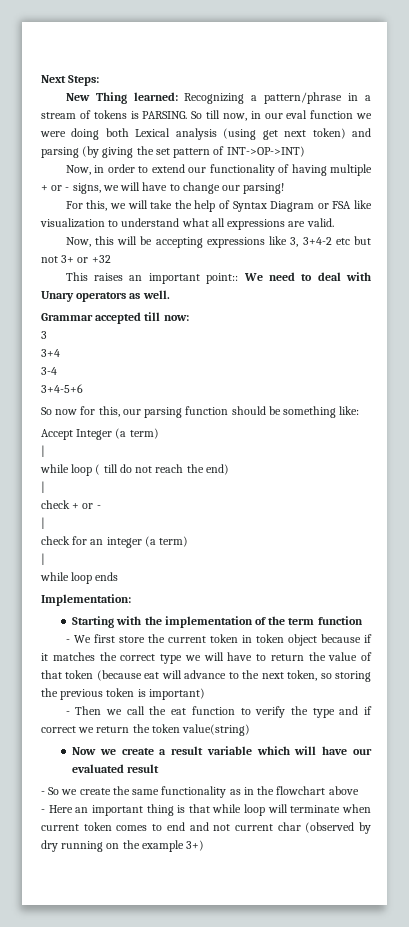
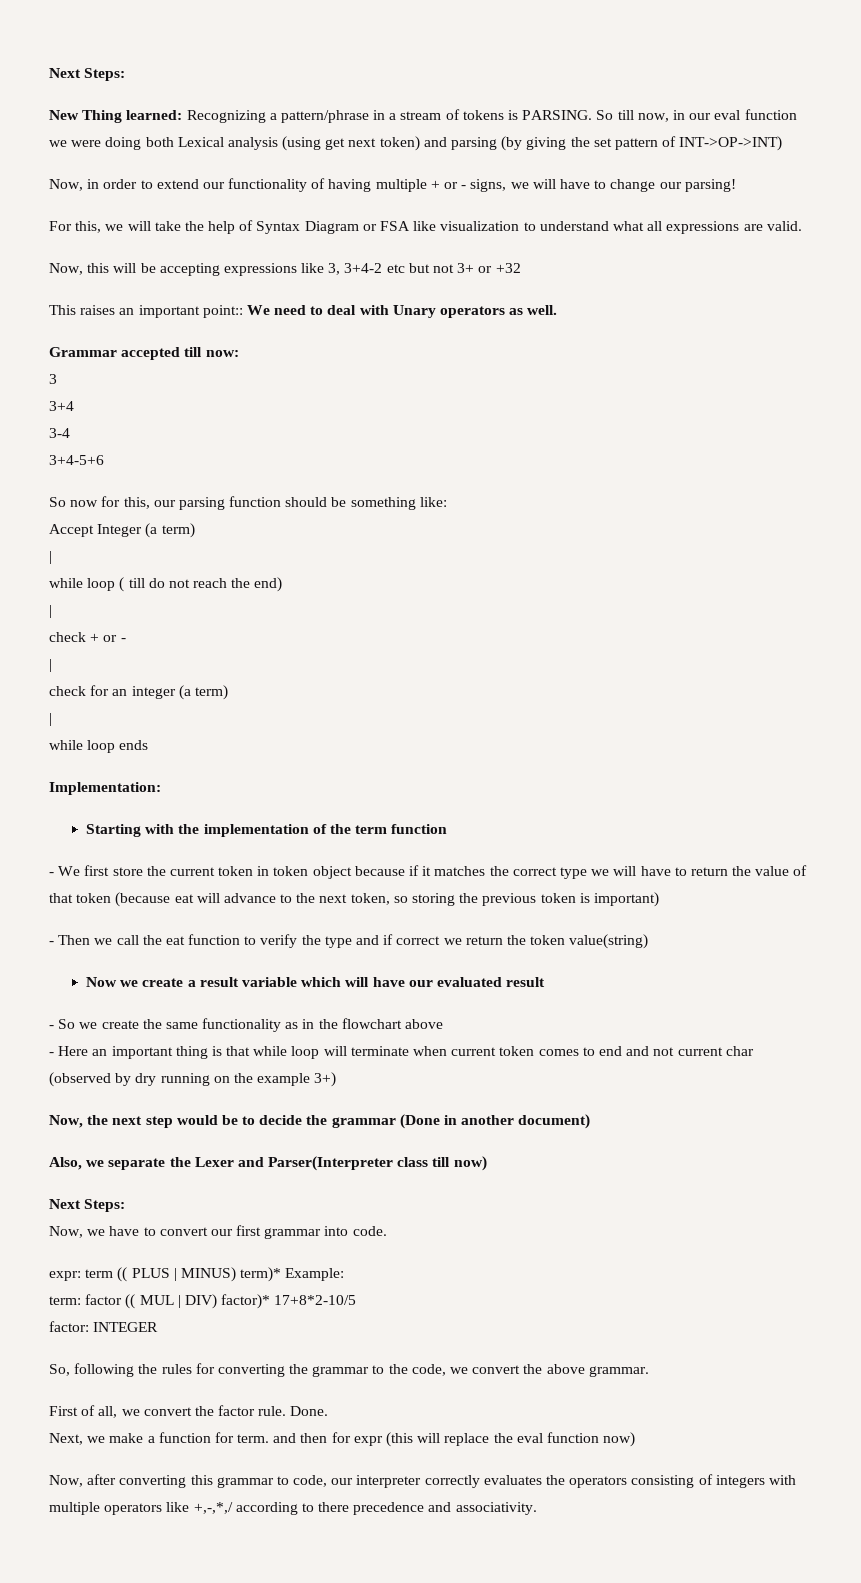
+ Now, the next step would be to decide the grammar (Done in another document)
+ Also, we separate the Lexer and Parser(Interpreter class till now)
+ Next Steps:
+ Now, we have to convert our first grammar into code.
+ expr: term (( PLUS | MINUS) term)* Example:
+ term: factor (( MUL | DIV) factor)* 17+8*2-10/5
+ factor: INTEGER
+ So, following the rules for converting the grammar to the code, we convert the above grammar.
+ First of all, we convert the factor rule. Done.
+ Next, we make a function for term. and then for expr (this will replace the eval function now)
+ Now, after converting this grammar to code, our interpreter correctly evaluates the operators consisting of integers with multiple operators like +,-,*,/ according to there precedence and associativity.

